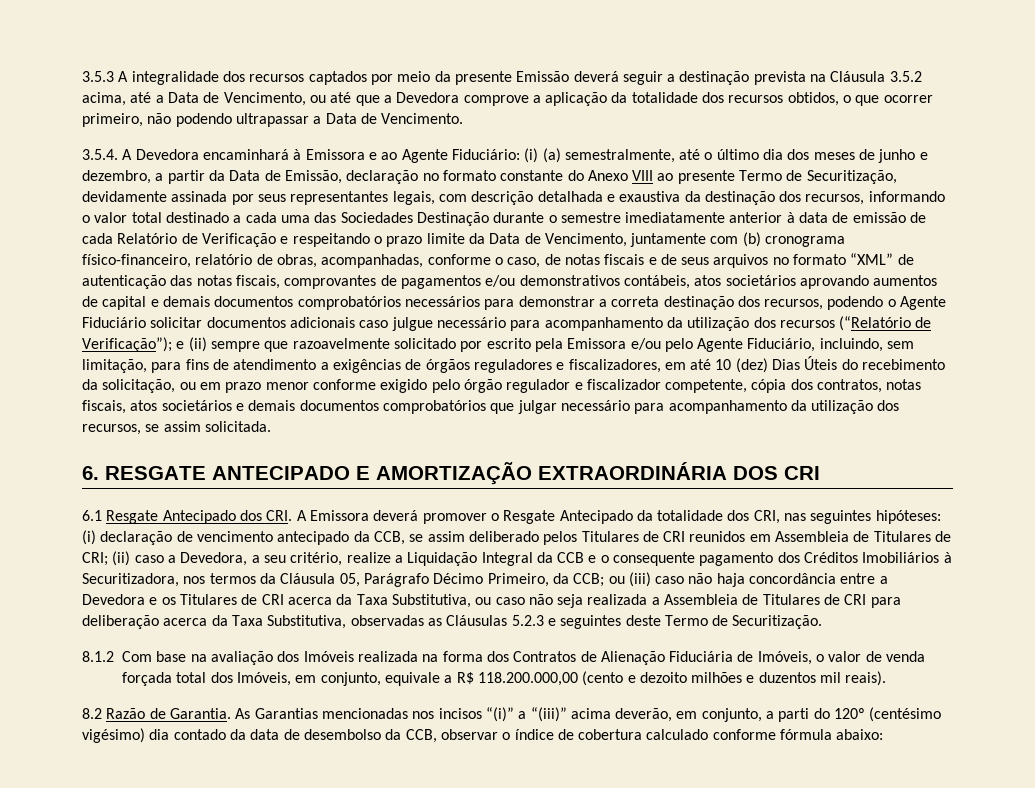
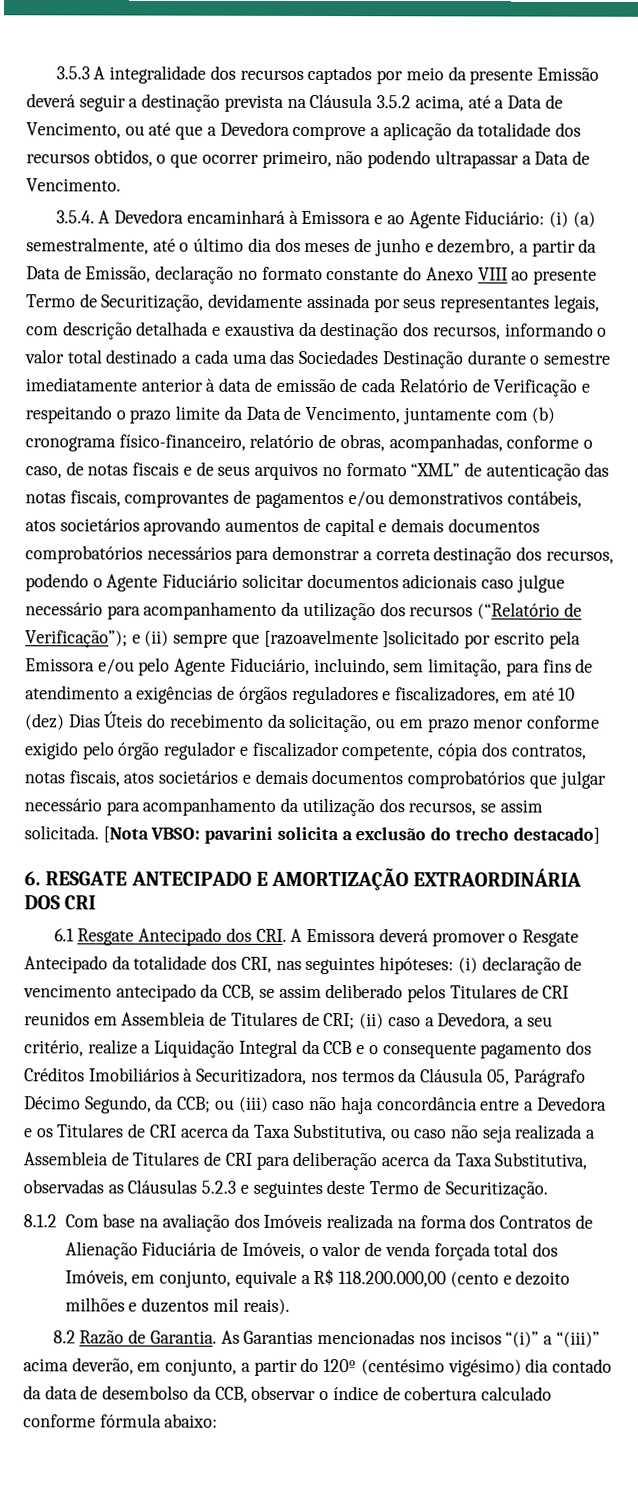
- e (ii) sempre que razoavelmente solicitado por escrito pela Emissora e/ou pelo Agente Fiduciário, incluindo, sem limitação, para fins de atendimento a exigências de órgãos reguladores e fiscalizadores, em até 10 (dez) Dias Úteis do recebimento da solicitação, ou em prazo menor conforme exigido pelo órgão regulador e fiscalizador competente, cópia dos contratos, notas fiscais, atos societários e demais documentos comprobatórios que julgar necessário para acompanhamento da utilização dos recursos, se assim solicitada.
+ e (ii) sempre que [razoavelmente ]solicitado por escrito pela Emissora e/ou pelo Agente Fiduciário, incluindo, sem limitação, para fins de atendimento a exigências de órgãos reguladores e fiscalizadores, em até 10 (dez) Dias Úteis do recebimento da solicitação, ou em prazo menor conforme exigido pelo órgão regulador e fiscalizador competente, cópia dos contratos, notas fiscais, atos societários e demais documentos comprobatórios que julgar necessário para acompanhamento da utilização dos recursos, se assim solicitada. [Nota VBSO: pavarini solicita a exclusão do trecho destacado]
- (ii) caso a Devedora, a seu critério, realize a Liquidação Integral da CCB e o consequente pagamento dos Créditos Imobiliários à Securitizadora, nos termos da Cláusula 05, Parágrafo Décimo Primeiro, da CCB;
+ (ii) caso a Devedora, a seu critério, realize a Liquidação Integral da CCB e o consequente pagamento dos Créditos Imobiliários à Securitizadora, nos termos da Cláusula 05, Parágrafo Décimo Segundo, da CCB;
- As Garantias mencionadas nos incisos “(i)” a “(iii)” acima deverão, em conjunto, a parti do 120º (centésimo vigésimo) dia contado da data de desembolso da CCB, observar o índice de cobertura calculado conforme fórmula abaixo:
+ As Garantias mencionadas nos incisos “(i)” a “(iii)” acima deverão, em conjunto, a partir do 120º (centésimo vigésimo) dia contado da data de desembolso da CCB, observar o índice de cobertura calculado conforme fórmula abaixo:

